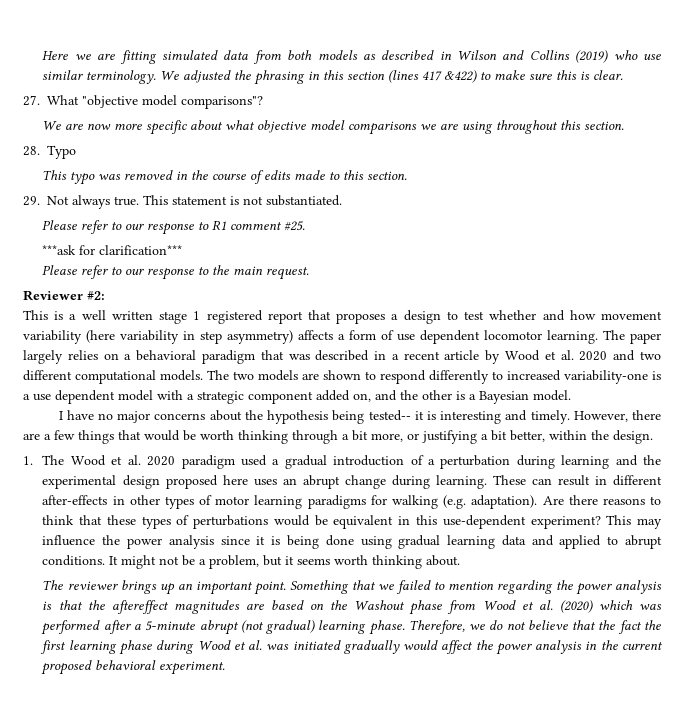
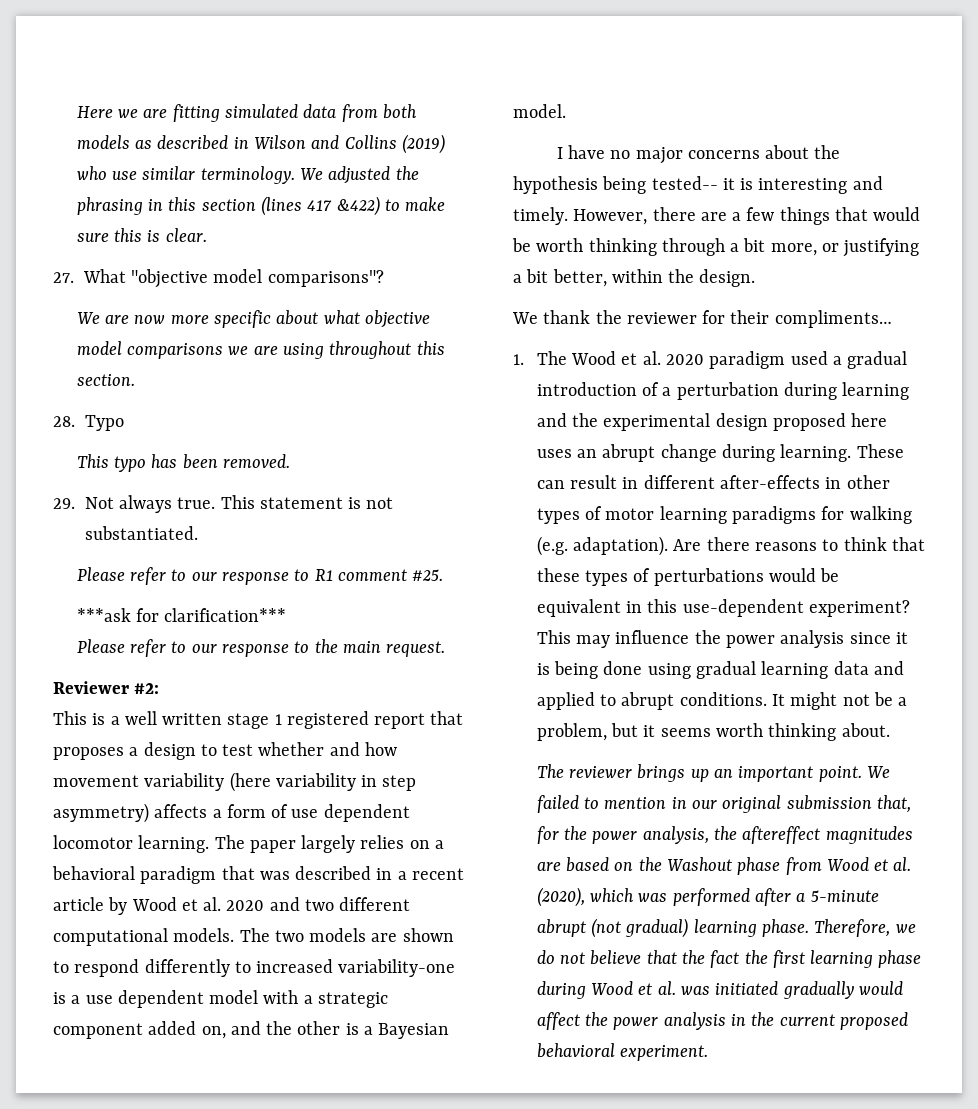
- This typo was removed in the course of edits made to this section.
+ This typo has been removed.
+ We thank the reviewer for their compliments…
- Something that we failed to mention regarding the power analysis is that the aftereffect magnitudes are based on the Washout phase from Wood et al. (2020) which was performed after a 5-minute abrupt (not gradual) learning phase.
+ We failed to mention in our original submission that, for the power analysis, the aftereffect magnitudes are based on the Washout phase from Wood et al. (2020), which was performed after a 5-minute abrupt (not gradual) learning phase.

